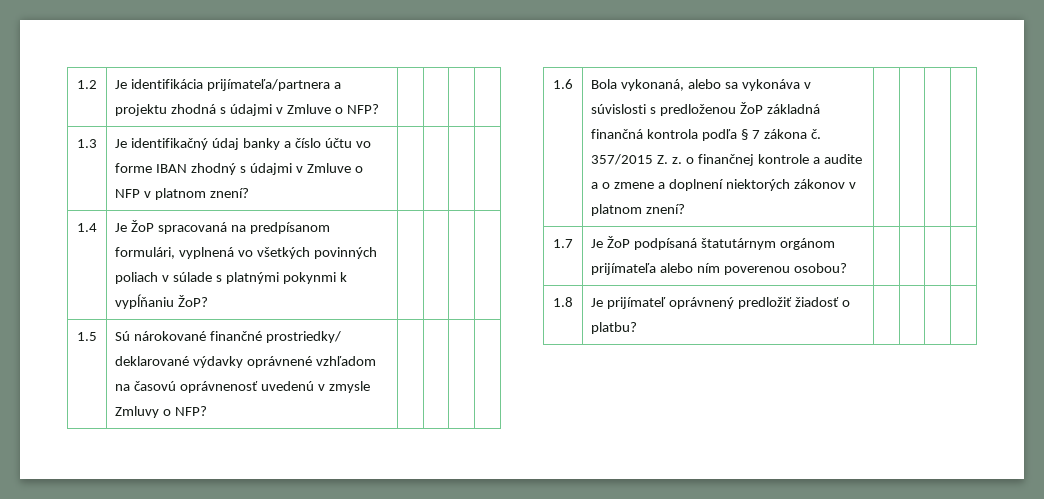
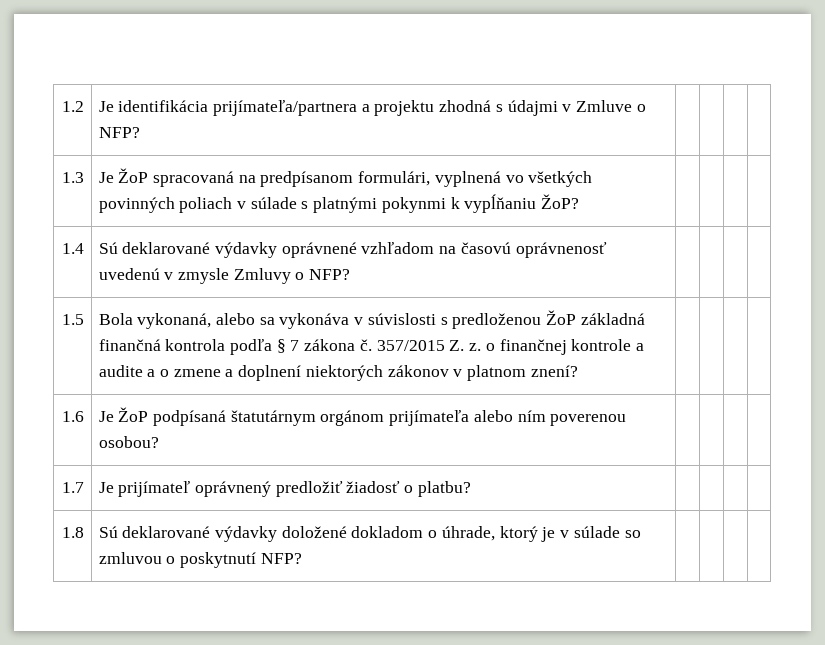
- 1.3 | Je identifikačný údaj banky a číslo účtu vo forme IBAN zhodný s údajmi v Zmluve o NFP v platnom znení? | | | |
- 1.4 | Je ŽoP spracovaná na predpísanom formulári, vyplnená vo všetkých povinných poliach v súlade s platnými pokynmi k vypĺňaniu ŽoP? | | | |
+ 1.3 | Je ŽoP spracovaná na predpísanom formulári, vyplnená vo všetkých povinných poliach v súlade s platnými pokynmi k vypĺňaniu ŽoP? | | | |
- 1.5 | Sú nárokované finančné prostriedky/ deklarované výdavky oprávnené vzhľadom na časovú oprávnenosť uvedenú v zmysle Zmluvy o NFP? | | | |
+ 1.4 | Sú deklarované výdavky oprávnené vzhľadom na časovú oprávnenosť uvedenú v zmysle Zmluvy o NFP? | | | |
- 1.6 | Bola vykonaná, alebo sa vykonáva v súvislosti s predloženou ŽoP základná finančná kontrola podľa § 7 zákona č. 357/2015 Z. z. o finančnej kontrole a audite a o zmene a doplnení niektorých zákonov v platnom znení? | | | |
+ 1.5 | Bola vykonaná, alebo sa vykonáva v súvislosti s predloženou ŽoP základná finančná kontrola podľa § 7 zákona č. 357/2015 Z. z. o finančnej kontrole a audite a o zmene a doplnení niektorých zákonov v platnom znení? | | | |
- 1.7 | Je ŽoP podpísaná štatutárnym orgánom prijímateľa alebo ním poverenou osobou? | | | |
+ 1.6 | Je ŽoP podpísaná štatutárnym orgánom prijímateľa alebo ním poverenou osobou? | | | |
- 1.8 | Je prijímateľ oprávnený predložiť žiadosť o platbu? | | | |
+ 1.7 | Je prijímateľ oprávnený predložiť žiadosť o platbu? | | | |
+ 1.8 | Sú deklarované výdavky doložené dokladom o úhrade, ktorý je v súlade so zmluvou o poskytnutí NFP? | | | |

